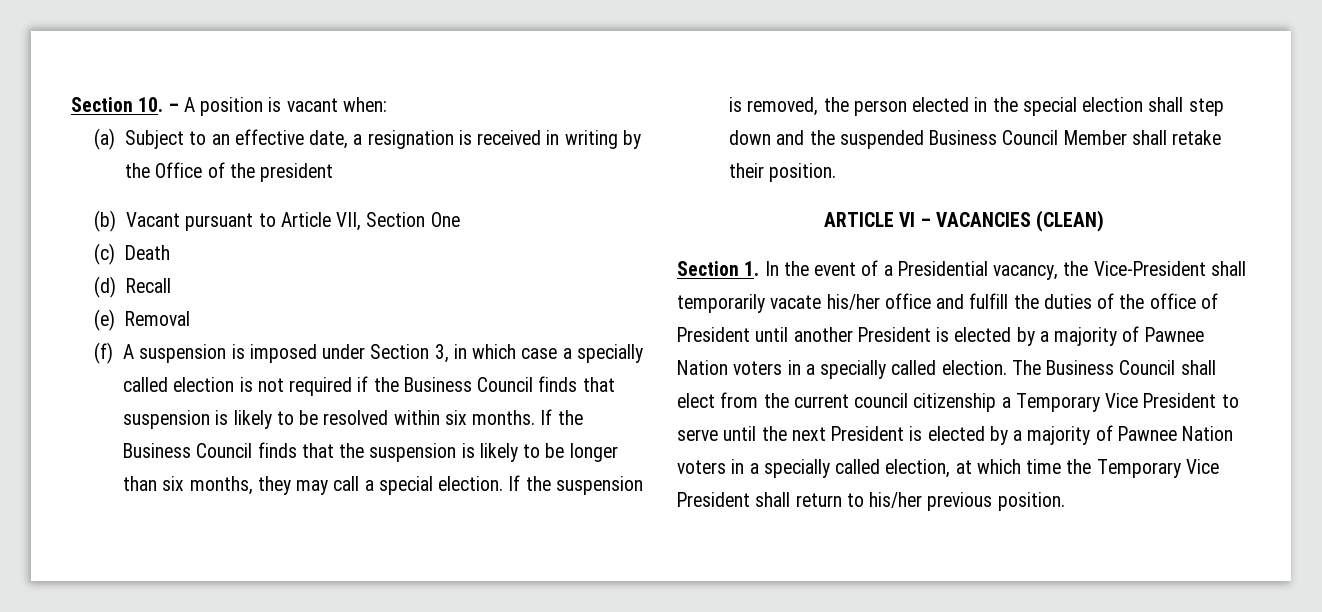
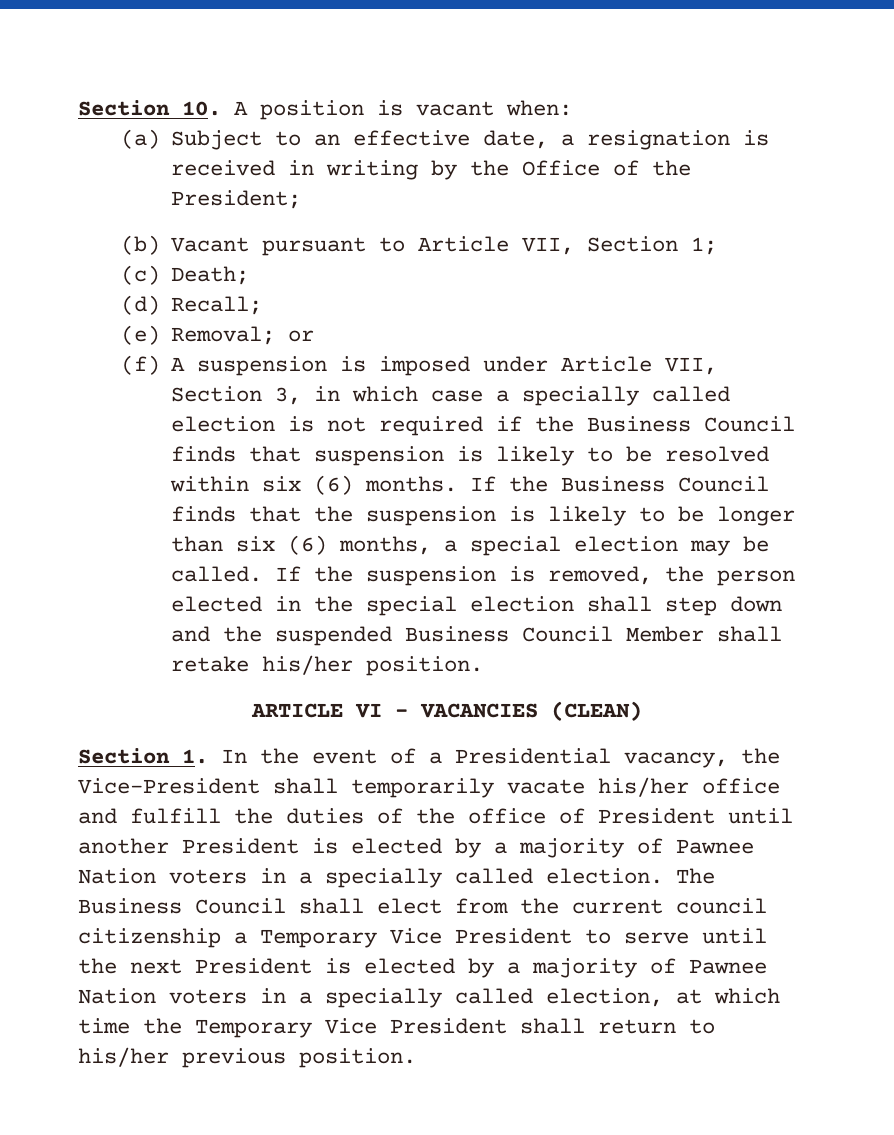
- Section 10. – A position is vacant when:
+ Section 10. A position is vacant when:
- (a) Subject to an effective date, a resignation is received in writing by the Office of the president
+ (a) Subject to an effective date, a resignation is received in writing by the Office of the President;
- (b) Vacant pursuant to Article VII, Section One
+ (b) Vacant pursuant to Article VII, Section 1;
- (c) Death
+ (c) Death;
- (d) Recall
+ (d) Recall;
- (e) Removal
+ (e) Removal; or
- (f) A suspension is imposed under Section 3, in which case a specially called election is not required if the Business Council finds that suspension is likely to be resolved within six months.
+ (f) A suspension is imposed under Article VII, Section 3, in which case a specially called election is not required if the Business Council finds that suspension is likely to be resolved within six (6) months.
- If the Business Council finds that the suspension is likely to be longer than six months, they may call a special election.
+ If the Business Council finds that the suspension is likely to be longer than six (6) months, a special election may be called.
- If the suspension is removed, the person elected in the special election shall step down and the suspended Business Council Member shall retake their position.
+ If the suspension is removed, the person elected in the special election shall step down and the suspended Business Council Member shall retake his/her position.

